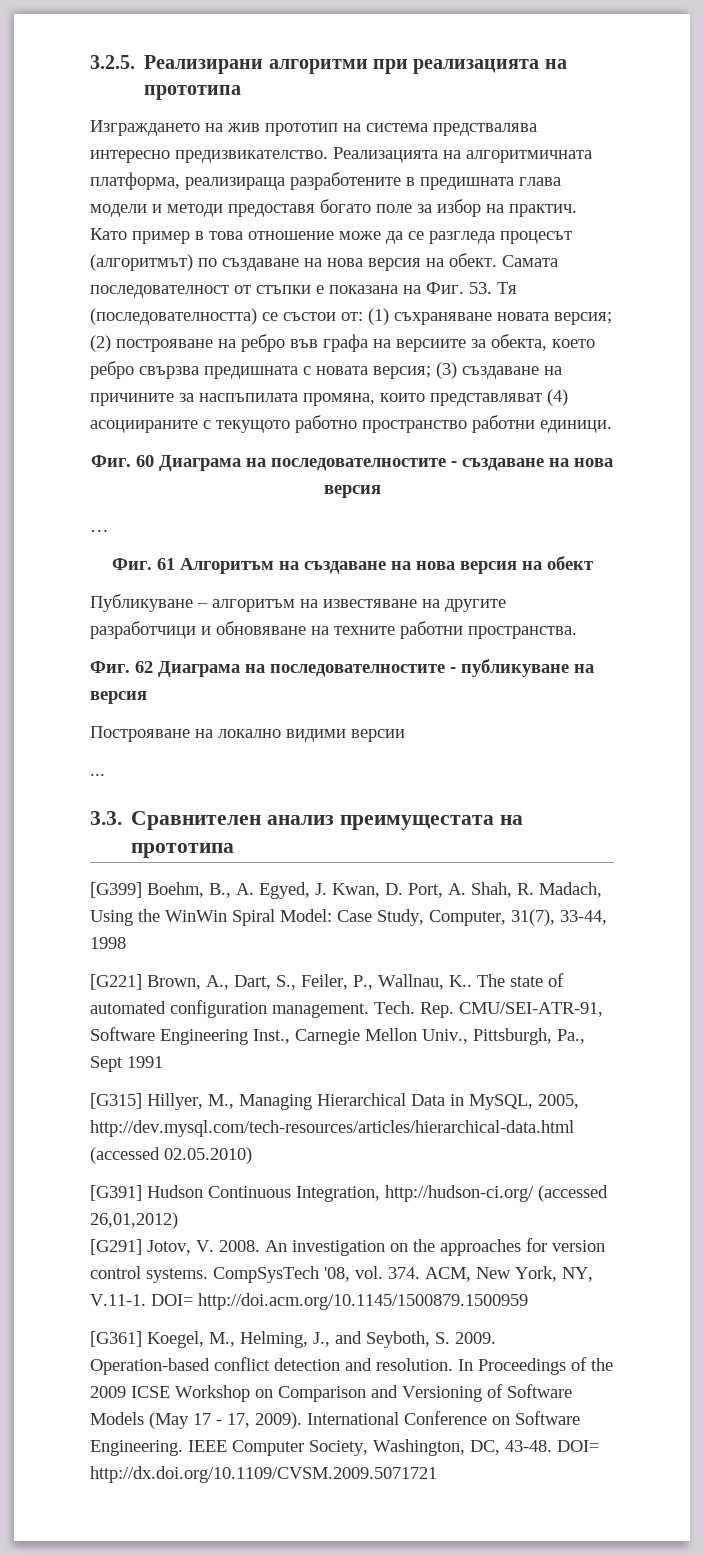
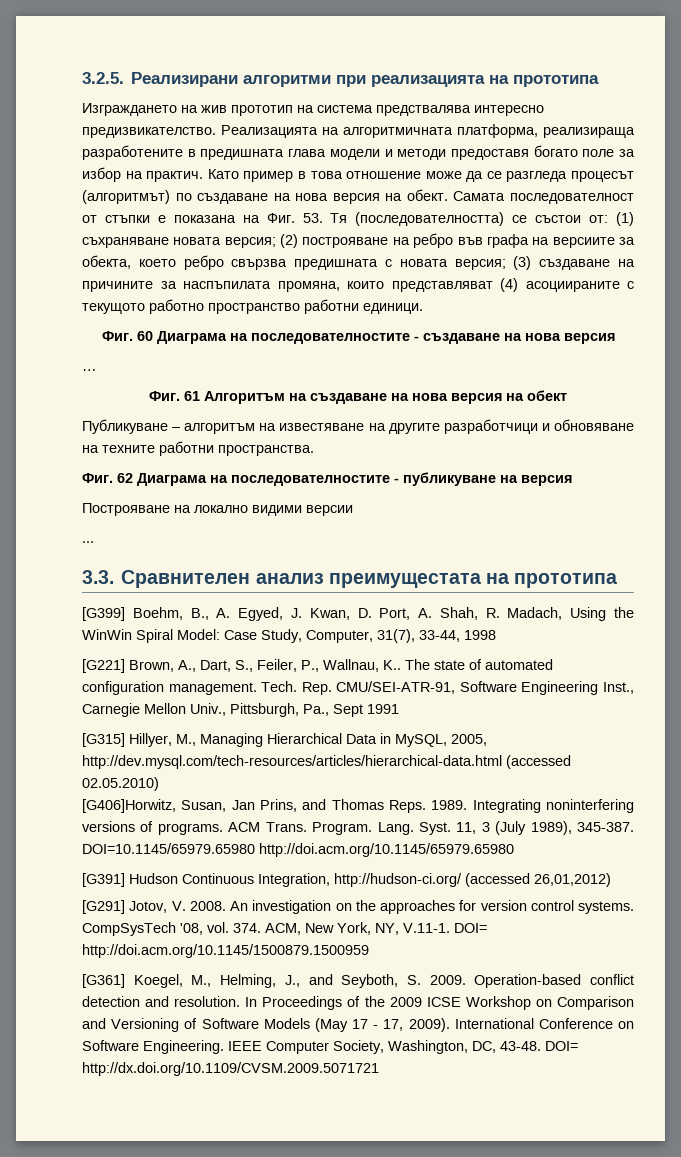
+ [G406]Horwitz, Susan, Jan Prins, and Thomas Reps. 1989. Integrating noninterfering versions of programs. ACM Trans. Program. Lang. Syst. 11, 3 (July 1989), 345-387. DOI=10.1145/65979.65980 http://doi.acm.org/10.1145/65979.65980

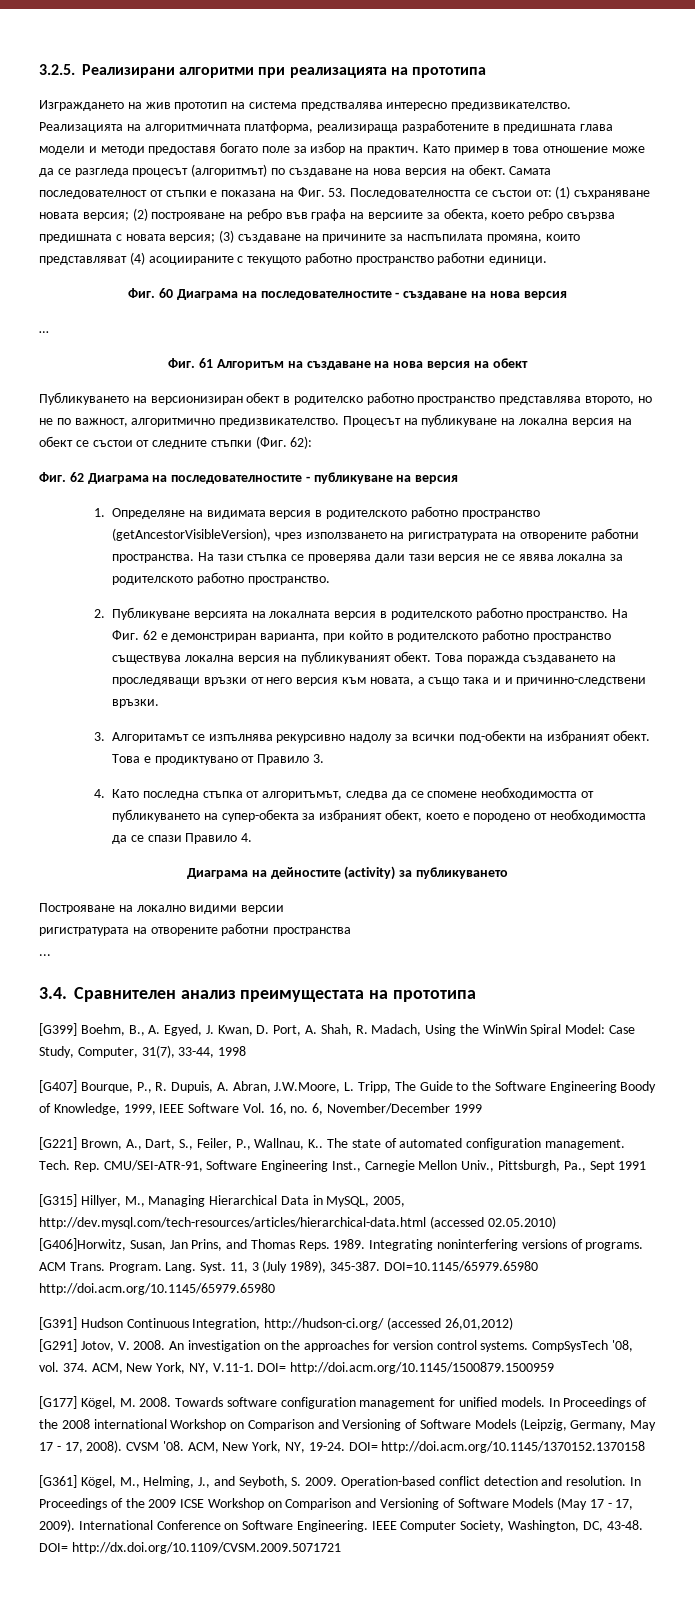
- Самата последователност от стъпки е показана на Фиг. 53. Тя (последователността) се състои от: (1) съхраняване новата версия; (2) построяване на ребро във графа на версиите за обекта, което ребро свързва предишната с новата версия; (3) създаване на причините за наспъпилата промяна, които представляват (4) асоциираните с текущото работно пространство работни единици.
+ Самата последователност от стъпки е показана на Фиг. 53. Последователността се състои от: (1) съхраняване новата версия; (2) построяване на ребро във графа на версиите за обекта, което ребро свързва предишната с новата версия; (3) създаване на причините за наспъпилата промяна, които представляват (4) асоциираните с текущото работно пространство работни единици.
- Публикуване – алгоритъм на известяване на другите разработчици и обновяване на техните работни пространства.
+ Публикуването на версионизиран обект в родителско работно пространство представлява второто, но не по важност, алгоритмично предизвикателство. Процесът на публикуване на локална версия на обект се състои от следните стъпки (Фиг. 62):
+ 1. Определяне на видимата версия в родителското работно пространство (getAncestorVisibleVersion), чрез използването на ригистратурата на отворените работни пространства. На тази стъпка се проверява дали тази версия не се явява локална за родителското работно пространство.
+ 2. Публикуване версията на локалната версия в родителското работно пространство. На Фиг. 62 е демонстриран варианта, при който в родителското работно пространство съществува локална версия на публикуваният обект. Това поражда създаването на проследяващи връзки от него версия към новата, а също така и и причинно-следствени връзки.
+ 3. Алгоритамът се изпълнява рекурсивно надолу за всички под-обекти на избраният обект. Това е продиктувано от Правило 3.
+ 4. Като последна стъпка от алгоритъмът, следва да се спомене необходимостта от публикуването на супер-обекта за избраният обект, което е породено от необходимостта да се спази Правило 4.
+ Диаграма на дейностите (activity) за публикуването
  Построяване на локално видими версии
+ ригистратурата на отворените работни пространства
  ...
- 3.3. Сравнителен анализ преимущестата на прототипа
+ 3.4. Сравнителен анализ преимущестата на прототипа
+ [G407] Bourque, P., R. Dupuis, A. Abran, J.W.Moore, L. Tripp, The Guide to the Software Engineering Boody of Knowledge, 1999, IEEE Software Vol. 16, no. 6, November/December 1999
+ [G177] Kögel, M. 2008. Towards software configuration management for unified models. In Proceedings of the 2008 international Workshop on Comparison and Versioning of Software Models (Leipzig, Germany, May 17 - 17, 2008). CVSM '08. ACM, New York, NY, 19-24. DOI= http://doi.acm.org/10.1145/1370152.1370158
- [G361] Koegel, M., Helming, J., and Seyboth, S. 2009.
+ [G361] Kögel, M., Helming, J., and Seyboth, S. 2009.

